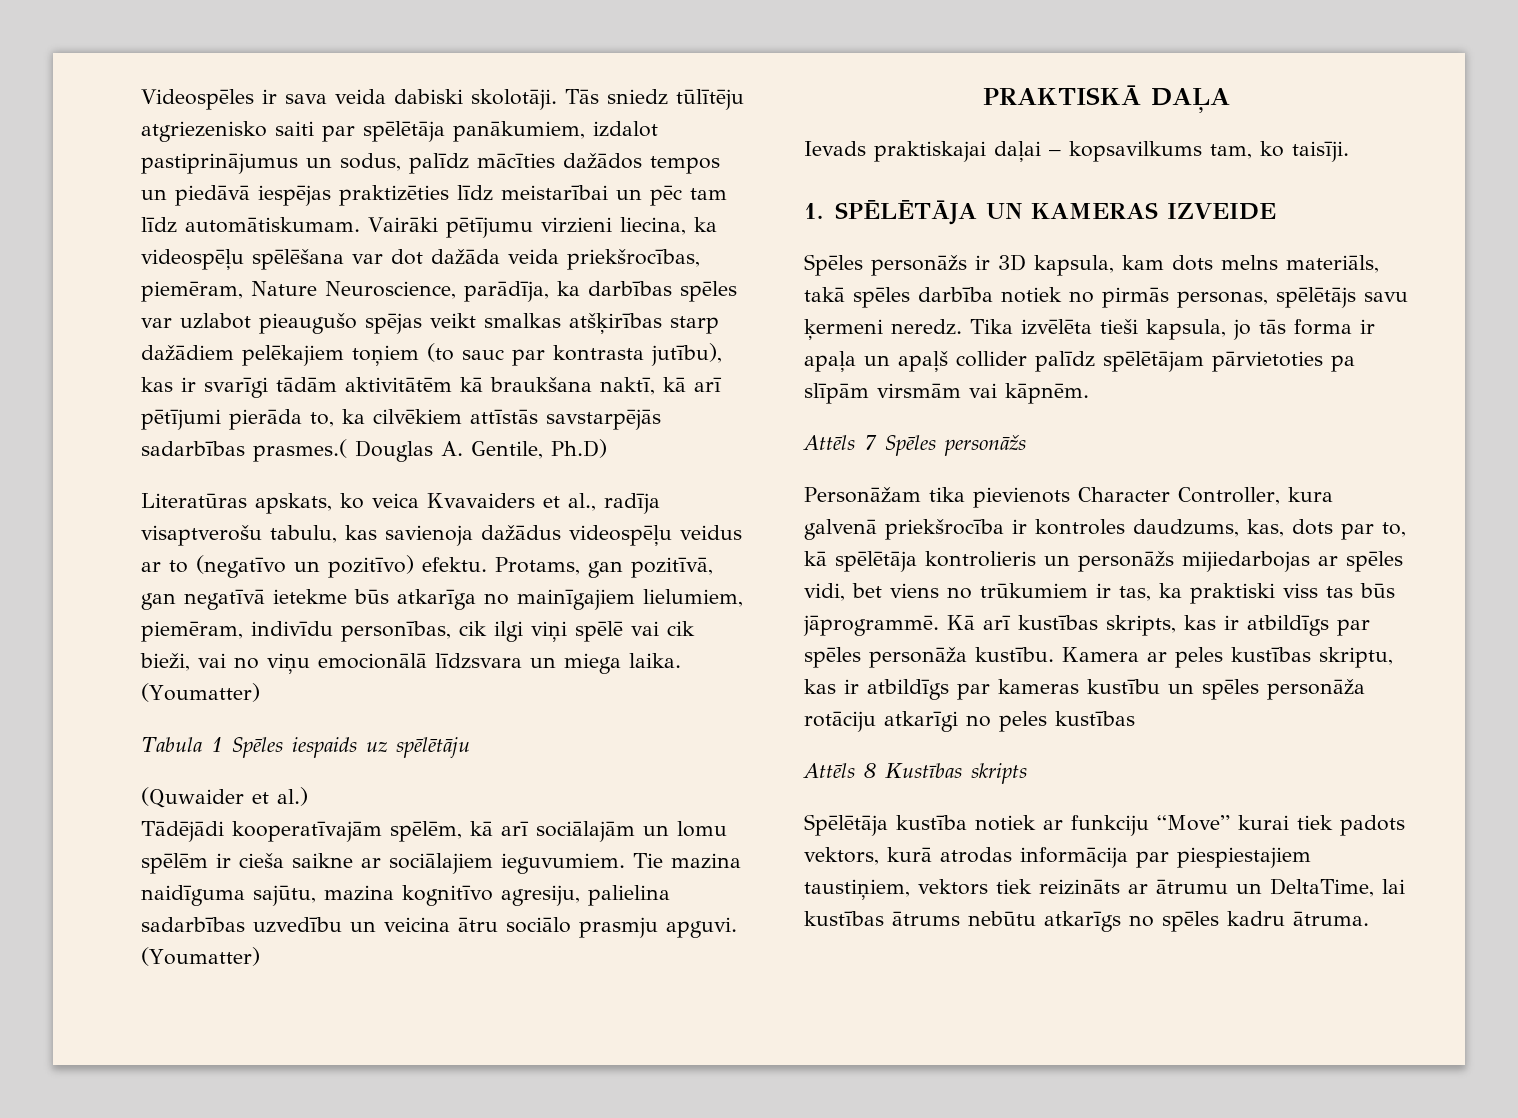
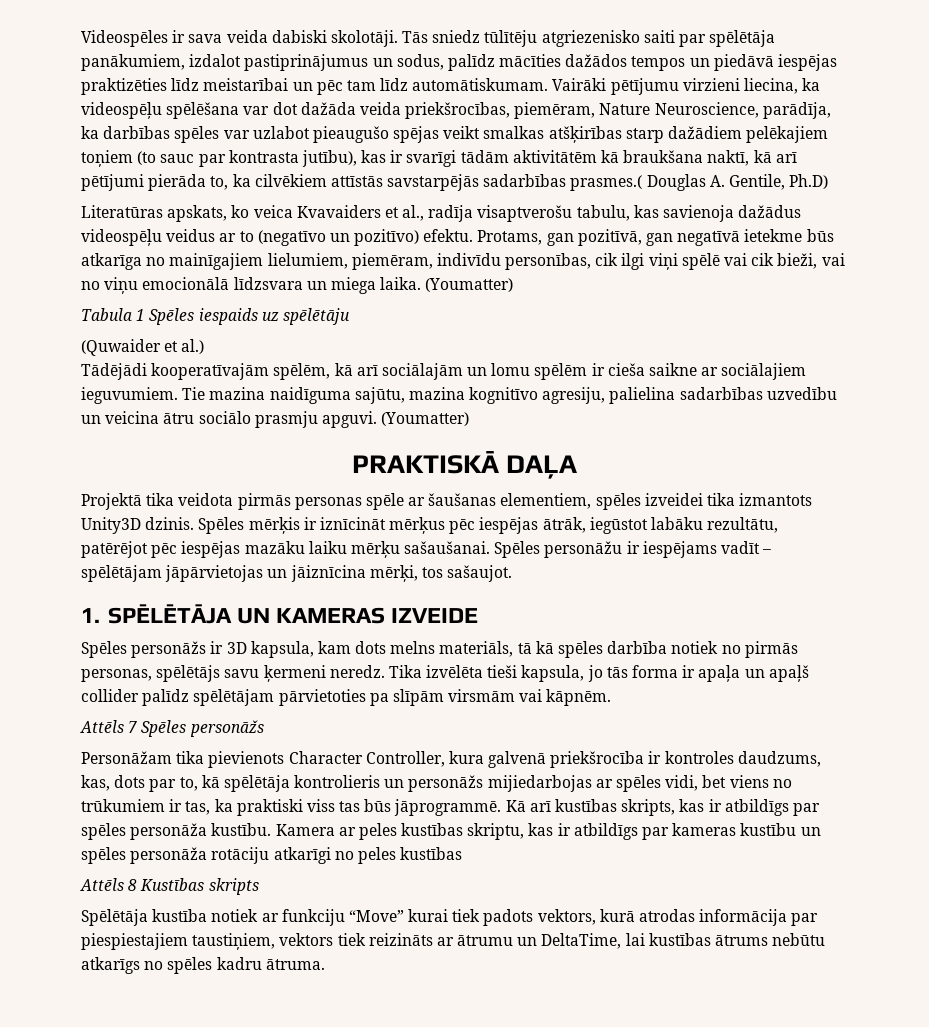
- Ievads praktiskajai daļai – kopsavilkums tam, ko taisīji.
+ Projektā tika veidota pirmās personas spēle ar šaušanas elementiem, spēles izveidei tika izmantots Unity3D dzinis. Spēles mērķis ir iznīcināt mērķus pēc iespējas ātrāk, iegūstot labāku rezultātu, patērējot pēc iespējas mazāku laiku mērķu sašaušanai. Spēles personāžu ir iespējams vadīt – spēlētājam jāpārvietojas un jāiznīcina mērķi, tos sašaujot.
- Spēles personāžs ir 3D kapsula, kam dots melns materiāls, takā spēles darbība notiek no pirmās personas, spēlētājs savu ķermeni neredz.
+ Spēles personāžs ir 3D kapsula, kam dots melns materiāls, tā kā spēles darbība notiek no pirmās personas, spēlētājs savu ķermeni neredz.

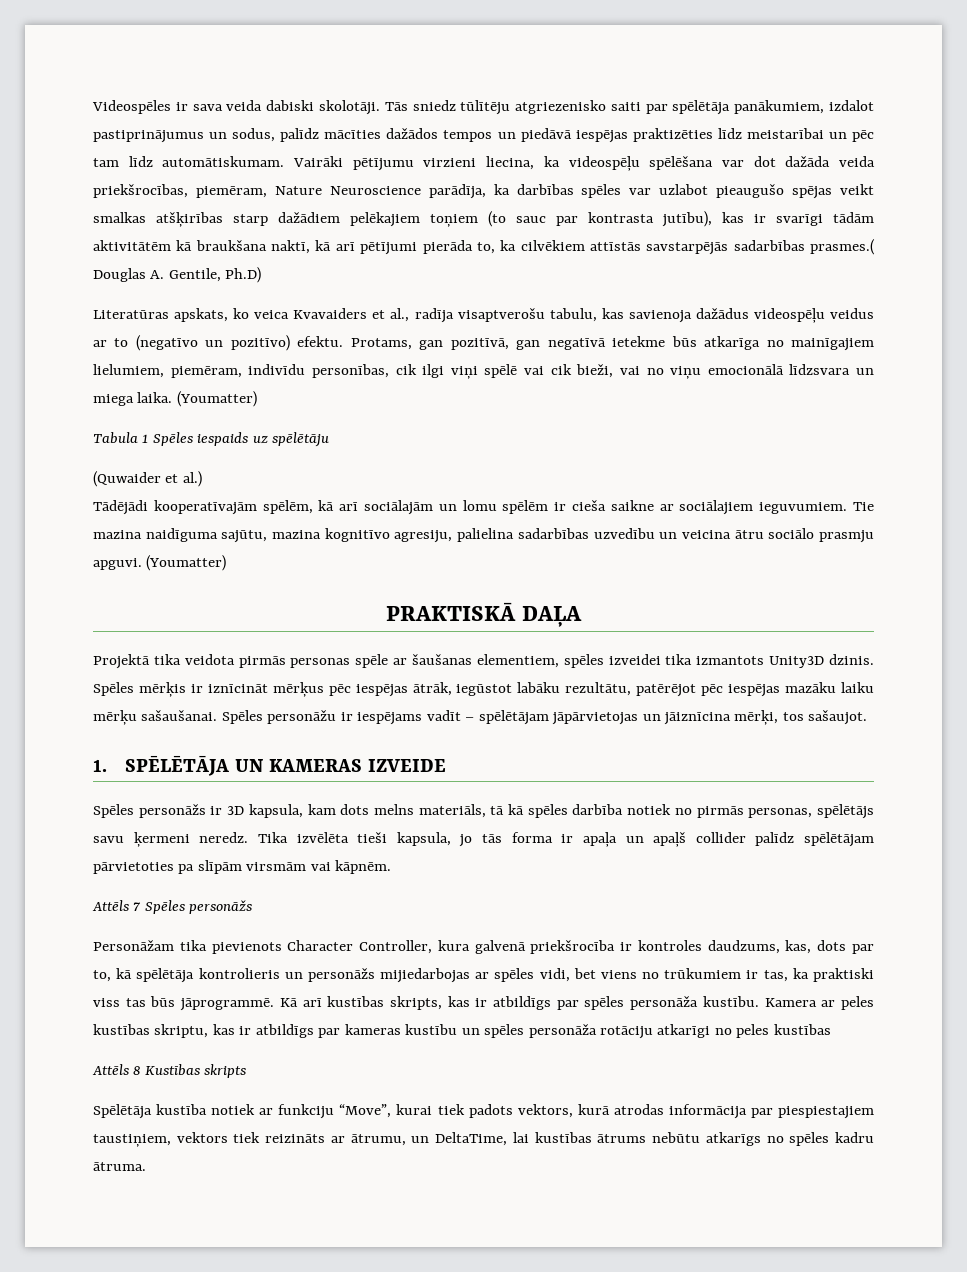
- Vairāki pētījumu virzieni liecina, ka videospēļu spēlēšana var dot dažāda veida priekšrocības, piemēram, Nature Neuroscience, parādīja, ka darbības spēles var uzlabot pieaugušo spējas veikt smalkas atšķirības starp dažādiem pelēkajiem toņiem (to sauc par kontrasta jutību), kas ir svarīgi tādām aktivitātēm kā braukšana naktī, kā arī pētījumi pierāda to, ka cilvēkiem attīstās savstarpējās sadarbības prasmes.( Douglas A. Gentile, Ph.D)
+ Vairāki pētījumu virzieni liecina, ka videospēļu spēlēšana var dot dažāda veida priekšrocības, piemēram, Nature Neuroscience parādīja, ka darbības spēles var uzlabot pieaugušo spējas veikt smalkas atšķirības starp dažādiem pelēkajiem toņiem (to sauc par kontrasta jutību), kas ir svarīgi tādām aktivitātēm kā braukšana naktī, kā arī pētījumi pierāda to, ka cilvēkiem attīstās savstarpējās sadarbības prasmes.( Douglas A. Gentile, Ph.D)
- Spēlētāja kustība notiek ar funkciju “Move” kurai tiek padots vektors, kurā atrodas informācija par piespiestajiem taustiņiem, vektors tiek reizināts ar ātrumu un DeltaTime, lai kustības ātrums nebūtu atkarīgs no spēles kadru ātruma.
+ Spēlētāja kustība notiek ar funkciju “Move”, kurai tiek padots vektors, kurā atrodas informācija par piespiestajiem taustiņiem, vektors tiek reizināts ar ātrumu, un DeltaTime, lai kustības ātrums nebūtu atkarīgs no spēles kadru ātruma.

